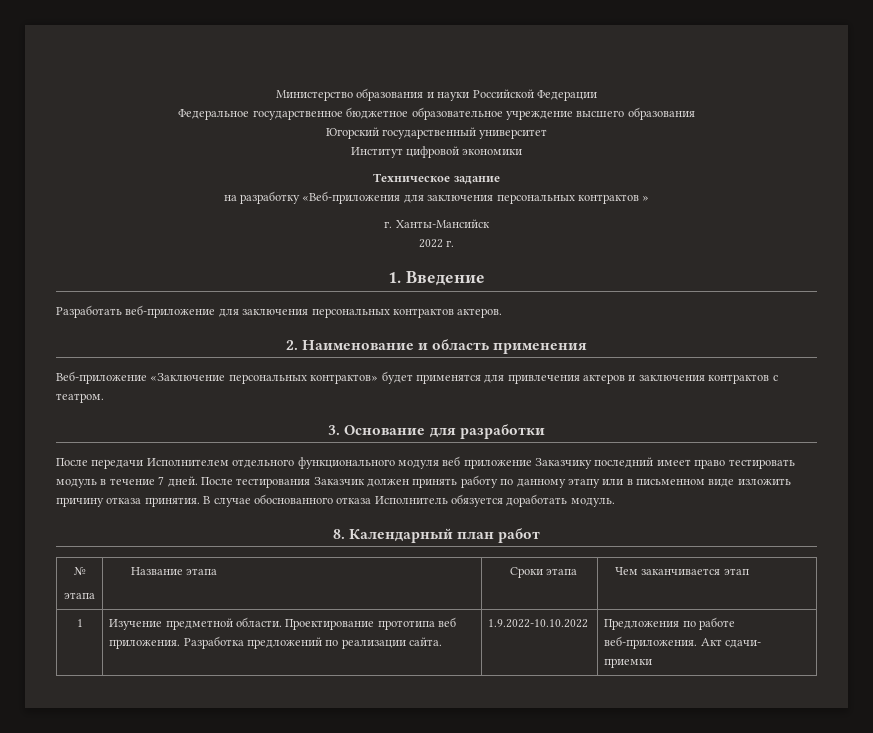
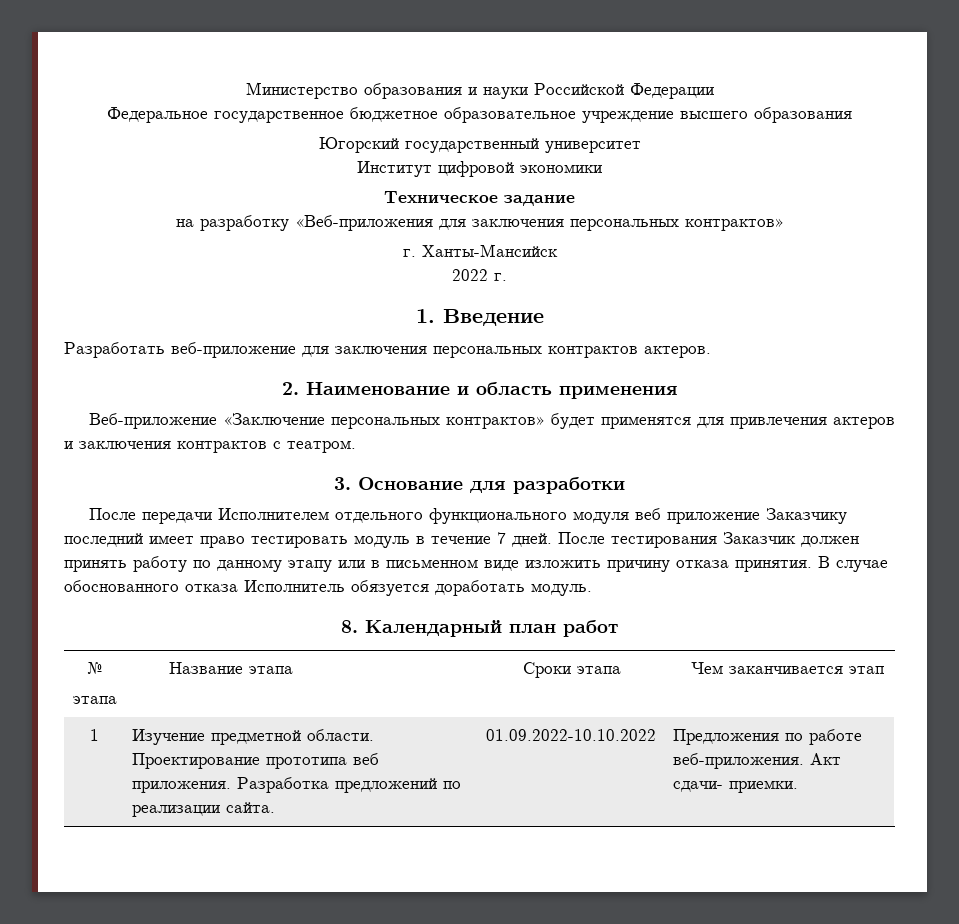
- на разработку «Веб-приложения для заключения персональных контрактов »
+ на разработку «Веб-приложения для заключения персональных контрактов»
- 1 | Изучение предметной области. Проектирование прототипа веб приложения. Разработка предложений по реализации сайта. | 1.9.2022-10.10.2022 | Предложения по работе веб-приложения. Акт сдачи- приемки
+ 1 | Изучение предметной области. Проектирование прототипа веб приложения. Разработка предложений по реализации сайта. | 01.09.2022-10.10.2022 | Предложения по работе веб-приложения. Акт сдачи- приемки.

